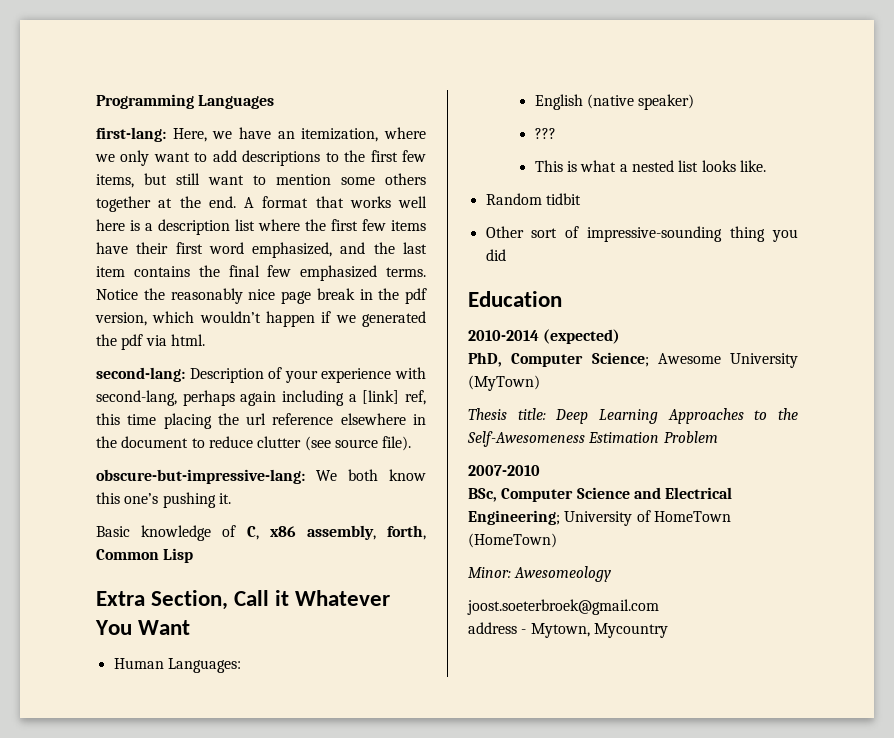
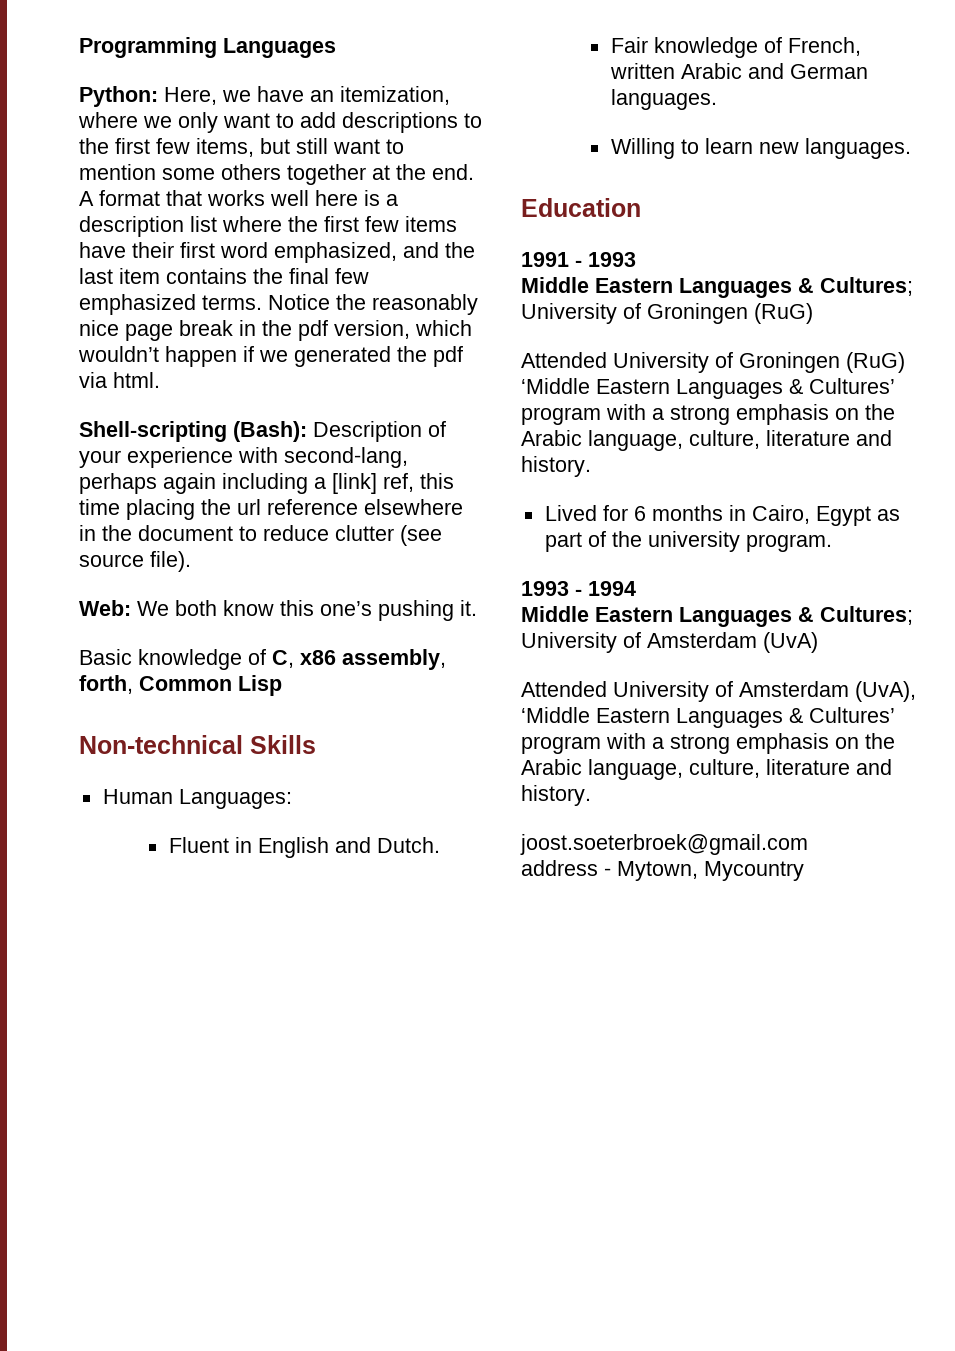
- first-lang: Here, we have an itemization, where we only want to add descriptions to the first few items, but still want to mention some others together at the end.
+ Python: Here, we have an itemization, where we only want to add descriptions to the first few items, but still want to mention some others together at the end.
- second-lang: Description of your experience with second-lang, perhaps again including a [link] ref, this time placing the url reference elsewhere in the document to reduce clutter (see source file).
+ Shell-scripting (Bash): Description of your experience with second-lang, perhaps again including a [link] ref, this time placing the url reference elsewhere in the document to reduce clutter (see source file).
- obscure-but-impressive-lang: We both know this one’s pushing it.
+ Web: We both know this one’s pushing it.
- Extra Section, Call it Whatever You Want
+ Non-technical Skills
  Human Languages:
- English (native speaker)
- ???
- This is what a nested list looks like.
- Random tidbit
- Other sort of impressive-sounding thing you did
+ Fluent in English and Dutch.
+ Fair knowledge of French, written Arabic and German languages.
+ Willing to learn new languages.
  Education
- 2010-2014 (expected)
- PhD, Computer Science; Awesome University (MyTown)
- Thesis title: Deep Learning Approaches to the Self-Awesomeness Estimation Problem
- 2007-2010
- BSc, Computer Science and Electrical Engineering; University of HomeTown (HomeTown)
- Minor: Awesomeology
+ 1991 - 1993
+ Middle Eastern Languages & Cultures; University of Groningen (RuG)
+ Attended University of Groningen (RuG) ‘Middle Eastern Languages & Cultures’ program with a strong emphasis on the Arabic language, culture, literature and history.
+ Lived for 6 months in Cairo, Egypt as part of the university program.
+ 1993 - 1994
+ Middle Eastern Languages & Cultures; University of Amsterdam (UvA)
+ Attended University of Amsterdam (UvA), ‘Middle Eastern Languages & Cultures’ program with a strong emphasis on the Arabic language, culture, literature and history.

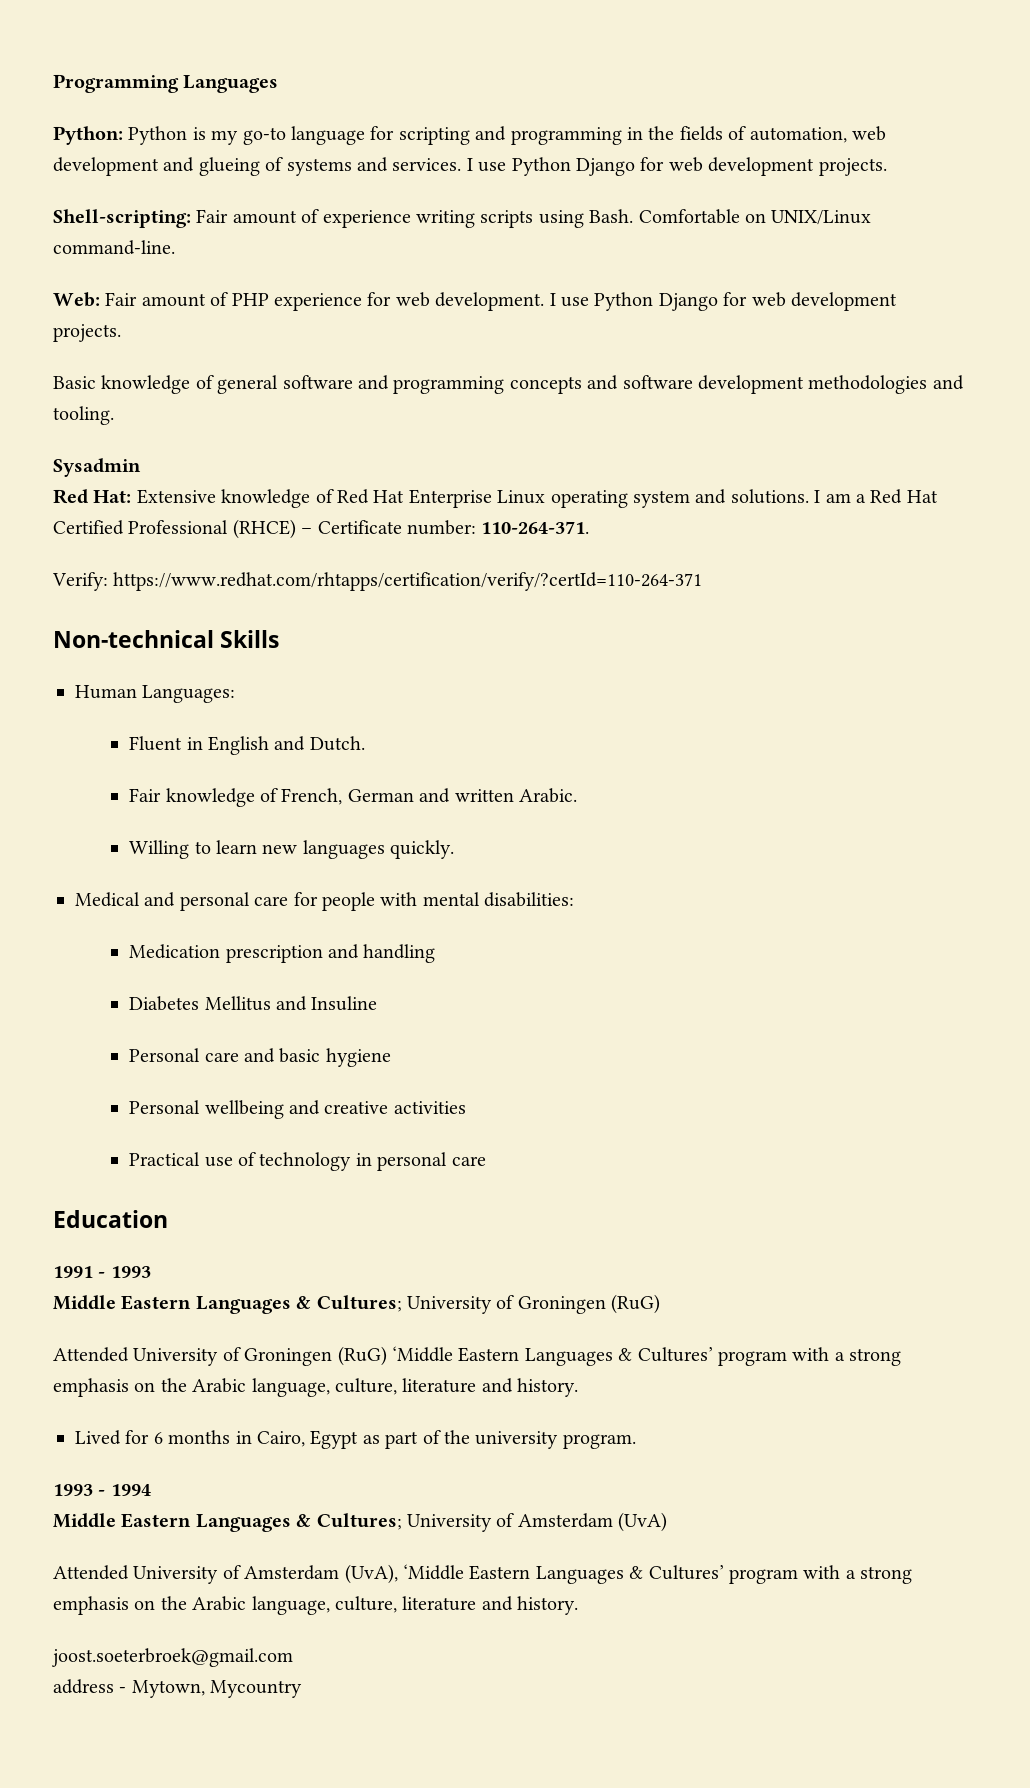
- Python: Here, we have an itemization, where we only want to add descriptions to the first few items, but still want to mention some others together at the end. A format that works well here is a description list where the first few items have their first word emphasized, and the last item contains the final few emphasized terms. Notice the reasonably nice page break in the pdf version, which wouldn’t happen if we generated the pdf via html.
- Shell-scripting (Bash): Description of your experience with second-lang, perhaps again including a [link] ref, this time placing the url reference elsewhere in the document to reduce clutter (see source file).
- Web: We both know this one’s pushing it.
- Basic knowledge of C, x86 assembly, forth, Common Lisp
+ Python: Python is my go-to language for scripting and programming in the fields of automation, web development and glueing of systems and services. I use Python Django for web development projects.
+ Shell-scripting: Fair amount of experience writing scripts using Bash. Comfortable on UNIX/Linux command-line.
+ Web: Fair amount of PHP experience for web development. I use Python Django for web development projects.
+ Basic knowledge of general software and programming concepts and software development methodologies and tooling.
+ Sysadmin
+ Red Hat: Extensive knowledge of Red Hat Enterprise Linux operating system and solutions. I am a Red Hat Certified Professional (RHCE) – Certificate number: 110-264-371.
+ Verify: https://www.redhat.com/rhtapps/certification/verify/?certId=110-264-371
- Fair knowledge of French, written Arabic and German languages.
+ Fair knowledge of French, German and written Arabic.
- Willing to learn new languages.
+ Willing to learn new languages quickly.
+ Medical and personal care for people with mental disabilities:
+ Medication prescription and handling
+ Diabetes Mellitus and Insuline
+ Personal care and basic hygiene
+ Personal wellbeing and creative activities
+ Practical use of technology in personal care

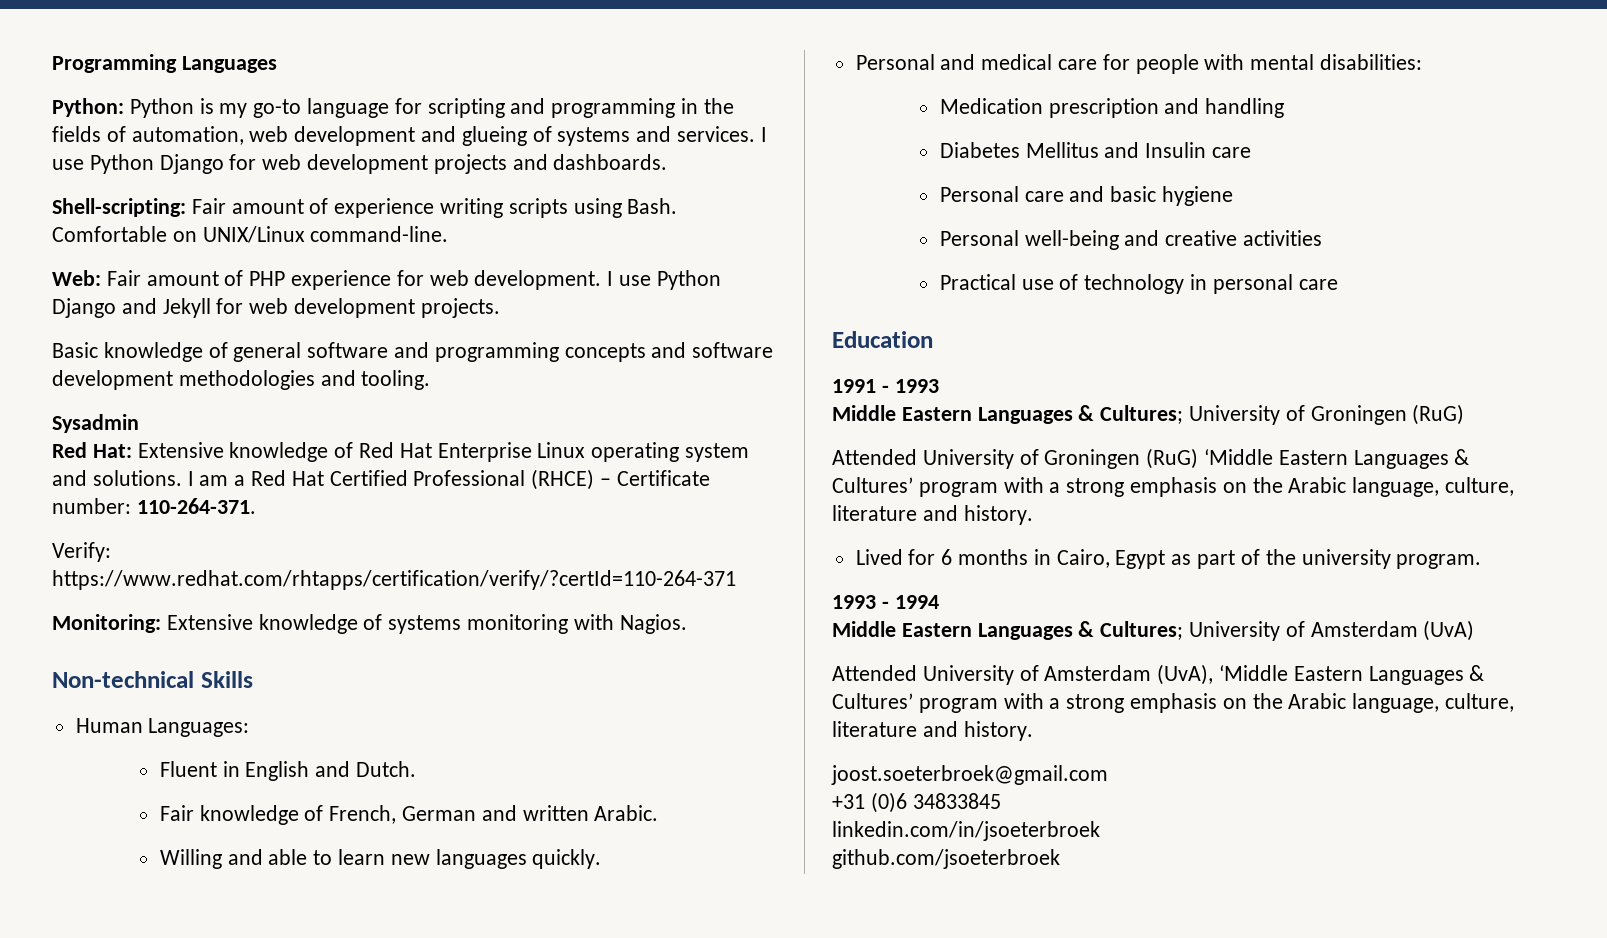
- Python: Python is my go-to language for scripting and programming in the fields of automation, web development and glueing of systems and services. I use Python Django for web development projects.
+ Python: Python is my go-to language for scripting and programming in the fields of automation, web development and glueing of systems and services. I use Python Django for web development projects and dashboards.
- Web: Fair amount of PHP experience for web development. I use Python Django for web development projects.
+ Web: Fair amount of PHP experience for web development. I use Python Django and Jekyll for web development projects.
+ Monitoring: Extensive knowledge of systems monitoring with Nagios.
- Willing to learn new languages quickly.
+ Willing and able to learn new languages quickly.
- Medical and personal care for people with mental disabilities:
+ Personal and medical care for people with mental disabilities:
- Diabetes Mellitus and Insuline
+ Diabetes Mellitus and Insulin care
- Personal wellbeing and creative activities
+ Personal well-being and creative activities
- address - Mytown, Mycountry
+ +31 (0)6 34833845
+ linkedin.com/in/jsoeterbroek
+ github.com/jsoeterbroek

